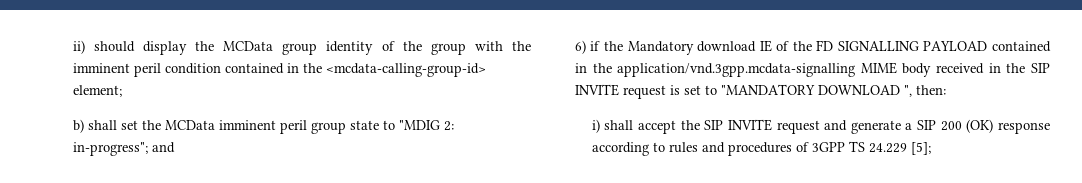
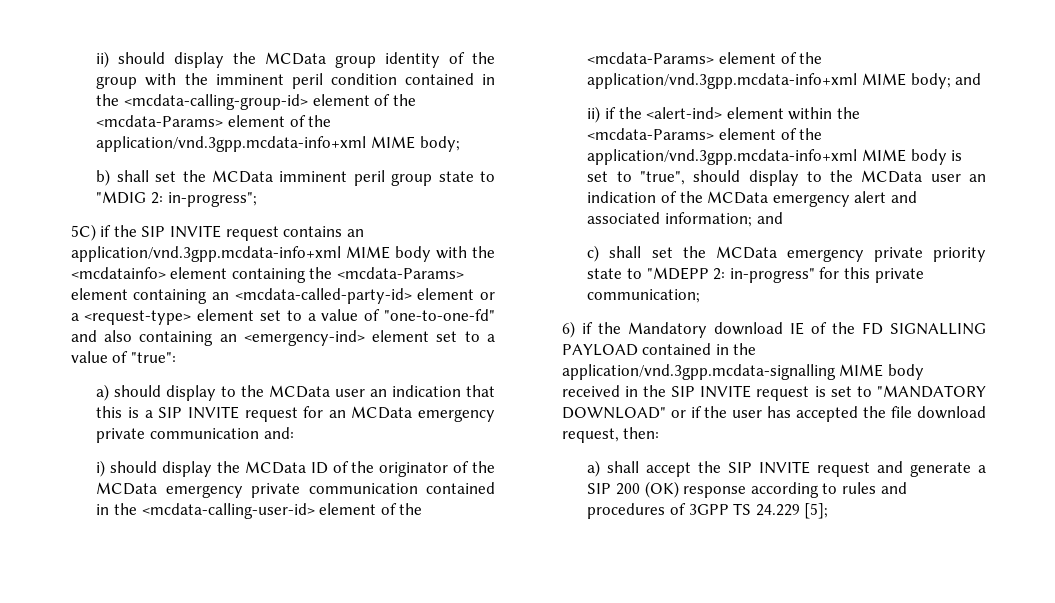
- ii) should display the MCData group identity of the group with the imminent peril condition contained in the <mcdata-calling-group-id> element;
+ ii) should display the MCData group identity of the group with the imminent peril condition contained in the <mcdata-calling-group-id> element of the <mcdata-Params> element of the application/vnd.3gpp.mcdata-info+xml MIME body;
- b) shall set the MCData imminent peril group state to "MDIG 2: in-progress"; and
+ b) shall set the MCData imminent peril group state to "MDIG 2: in-progress";
+ 5C) if the SIP INVITE request contains an application/vnd.3gpp.mcdata-info+xml MIME body with the <mcdatainfo> element containing the <mcdata-Params> element containing an <mcdata-called-party-id> element or a <request-type> element set to a value of "one-to-one-fd" and also containing an <emergency-ind> element set to a value of "true":
+ a) should display to the MCData user an indication that this is a SIP INVITE request for an MCData emergency private communication and:
+ i) should display the MCData ID of the originator of the MCData emergency private communication contained in the <mcdata-calling-user-id> element of the <mcdata-Params> element of the application/vnd.3gpp.mcdata-info+xml MIME body; and
+ ii) if the <alert-ind> element within the <mcdata-Params> element of the application/vnd.3gpp.mcdata-info+xml MIME body is set to "true", should display to the MCData user an indication of the MCData emergency alert and associated information; and
+ c) shall set the MCData emergency private priority state to "MDEPP 2: in-progress" for this private communication;
- 6) if the Mandatory download IE of the FD SIGNALLING PAYLOAD contained in the application/vnd.3gpp.mcdata-signalling MIME body received in the SIP INVITE request is set to "MANDATORY DOWNLOAD ", then:
+ 6) if the Mandatory download IE of the FD SIGNALLING PAYLOAD contained in the application/vnd.3gpp.mcdata-signalling MIME body received in the SIP INVITE request is set to "MANDATORY DOWNLOAD" or if the user has accepted the file download request, then:
- i) shall accept the SIP INVITE request and generate a SIP 200 (OK) response according to rules and procedures of 3GPP TS 24.229 [5];
+ a) shall accept the SIP INVITE request and generate a SIP 200 (OK) response according to rules and procedures of 3GPP TS 24.229 [5];

